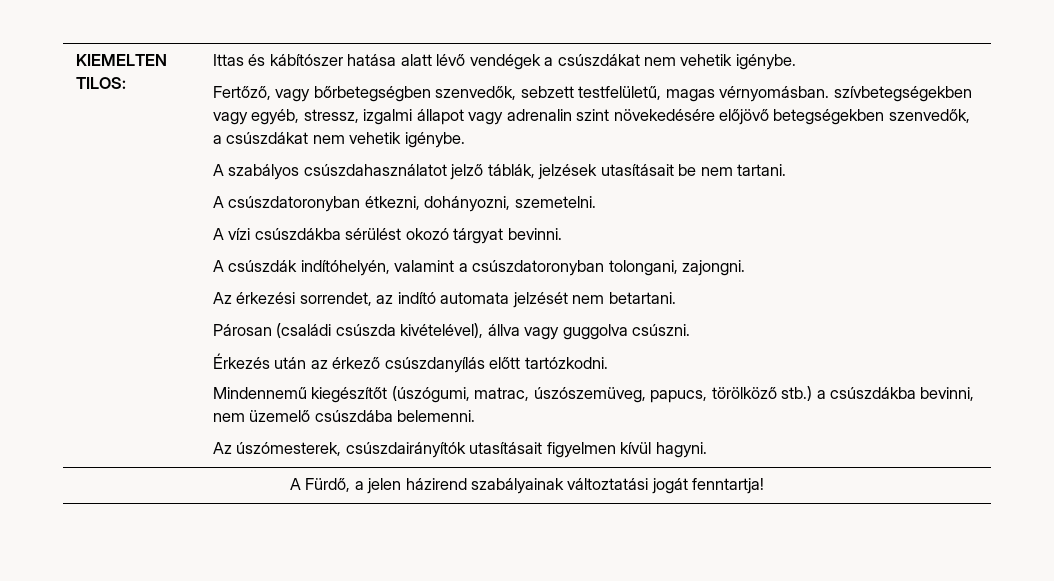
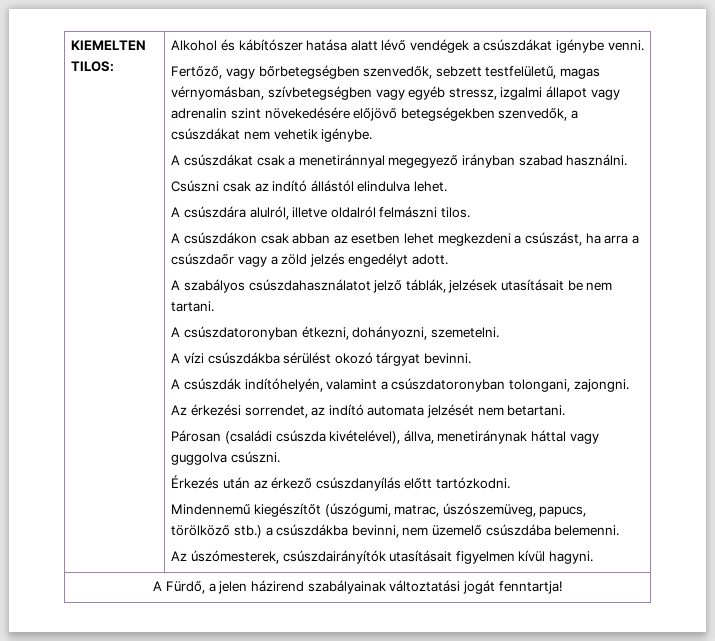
- Ittas és kábítószer hatása alatt lévő vendégek a csúszdákat nem vehetik igénybe.
+ Alkohol és kábítószer hatása alatt lévő vendégek a csúszdákat igénybe venni.
- Fertőző, vagy bőrbetegségben szenvedők, sebzett testfelületű, magas vérnyomásban. szívbetegségekben vagy egyéb, stressz, izgalmi állapot vagy adrenalin szint növekedésére előjövő betegségekben szenvedők, a csúszdákat nem vehetik igénybe.
+ Fertőző, vagy bőrbetegségben szenvedők, sebzett testfelületű, magas vérnyomásban, szívbetegségben vagy egyéb stressz, izgalmi állapot vagy adrenalin szint növekedésére előjövő betegségekben szenvedők, a csúszdákat nem vehetik igénybe.
+ A csúszdákat csak a menetiránnyal megegyező irányban szabad használni.
+ Csúszni csak az indító állástól elindulva lehet.
+ A csúszdára alulról, illetve oldalról felmászni tilos.
+ A csúszdákon csak abban az esetben lehet megkezdeni a csúszást, ha arra a csúszdaőr vagy a zöld jelzés engedélyt adott.
- Párosan (családi csúszda kivételével), állva vagy guggolva csúszni.
+ Párosan (családi csúszda kivételével), állva, menetiránynak háttal vagy guggolva csúszni.

